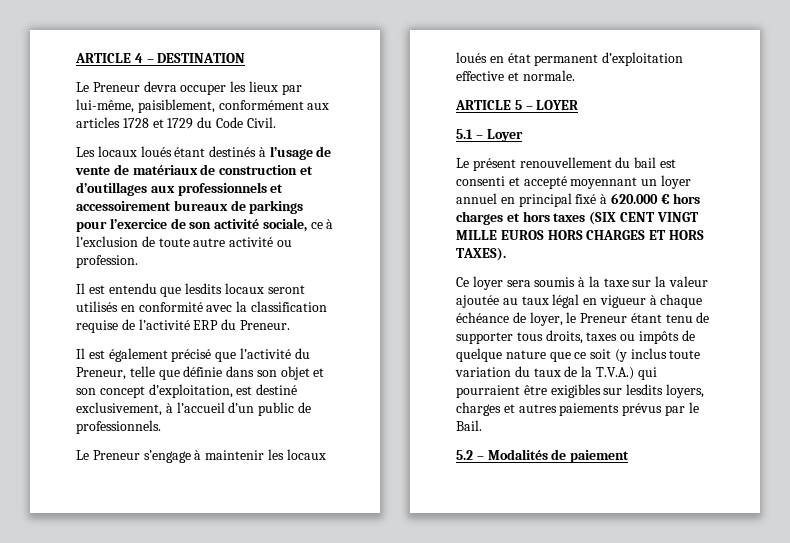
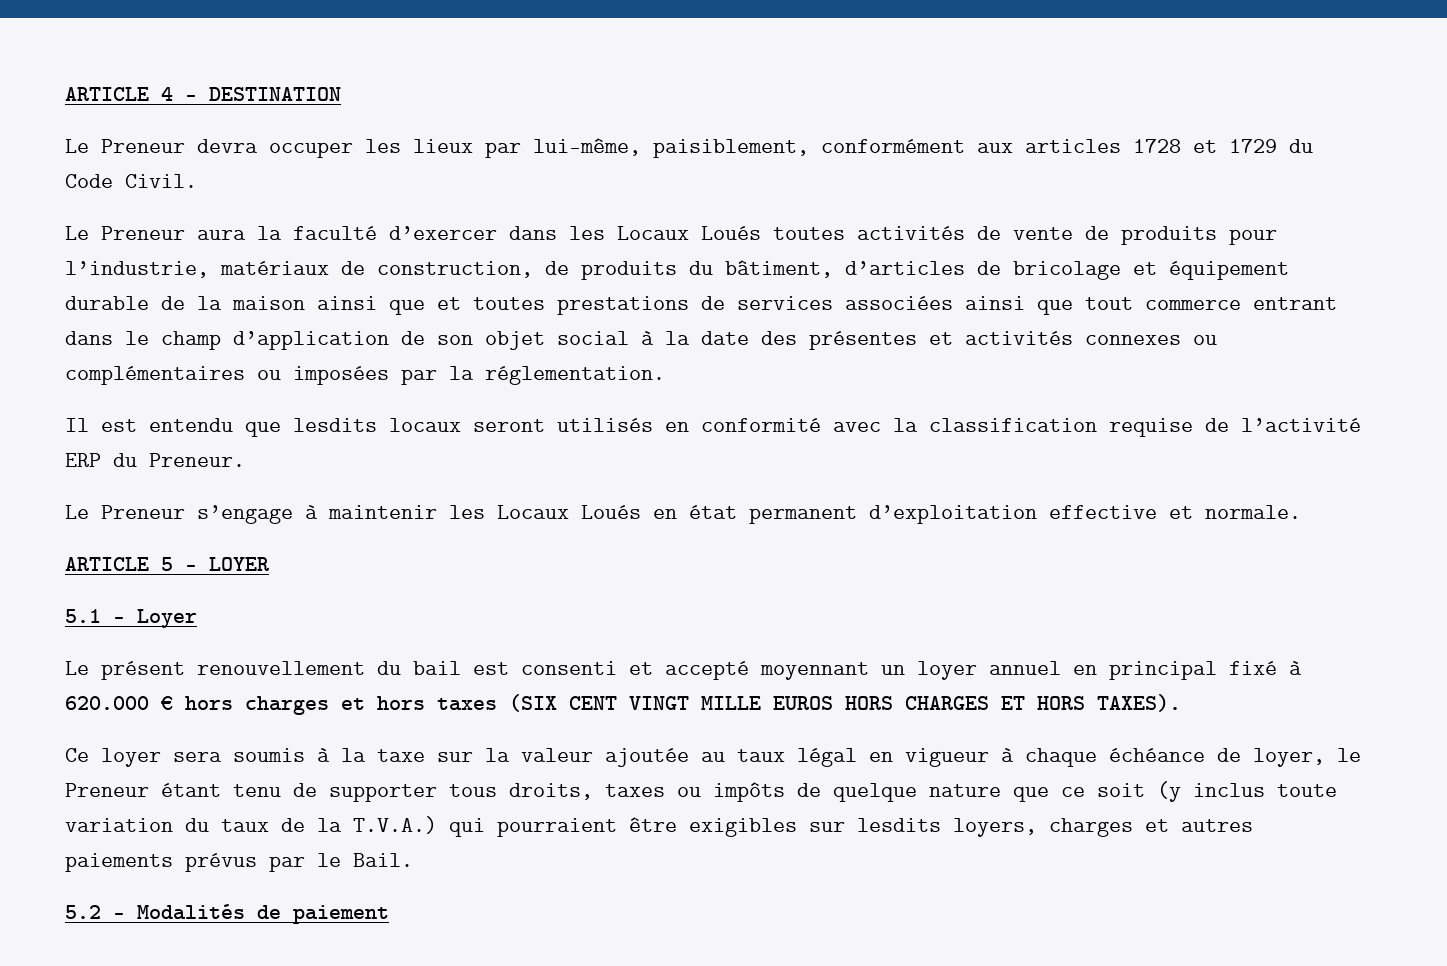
- Les locaux loués étant destinés à l’usage de vente de matériaux de construction et d’outillages aux professionnels et accessoirement bureaux de parkings pour l’exercice de son activité sociale, ce à l’exclusion de toute autre activité ou profession.
+ Le Preneur aura la faculté d’exercer dans les Locaux Loués toutes activités de vente de produits pour l’industrie, matériaux de construction, de produits du bâtiment, d’articles de bricolage et équipement durable de la maison ainsi que et toutes prestations de services associées ainsi que tout commerce entrant dans le champ d’application de son objet social à la date des présentes et activités connexes ou complémentaires ou imposées par la réglementation.
- Il est également précisé que l’activité du Preneur, telle que définie dans son objet et son concept d’exploitation, est destiné exclusivement, à l’accueil d’un public de professionnels.
- Le Preneur s’engage à maintenir les locaux loués en état permanent d’exploitation effective et normale.
+ Le Preneur s’engage à maintenir les Locaux Loués en état permanent d’exploitation effective et normale.

